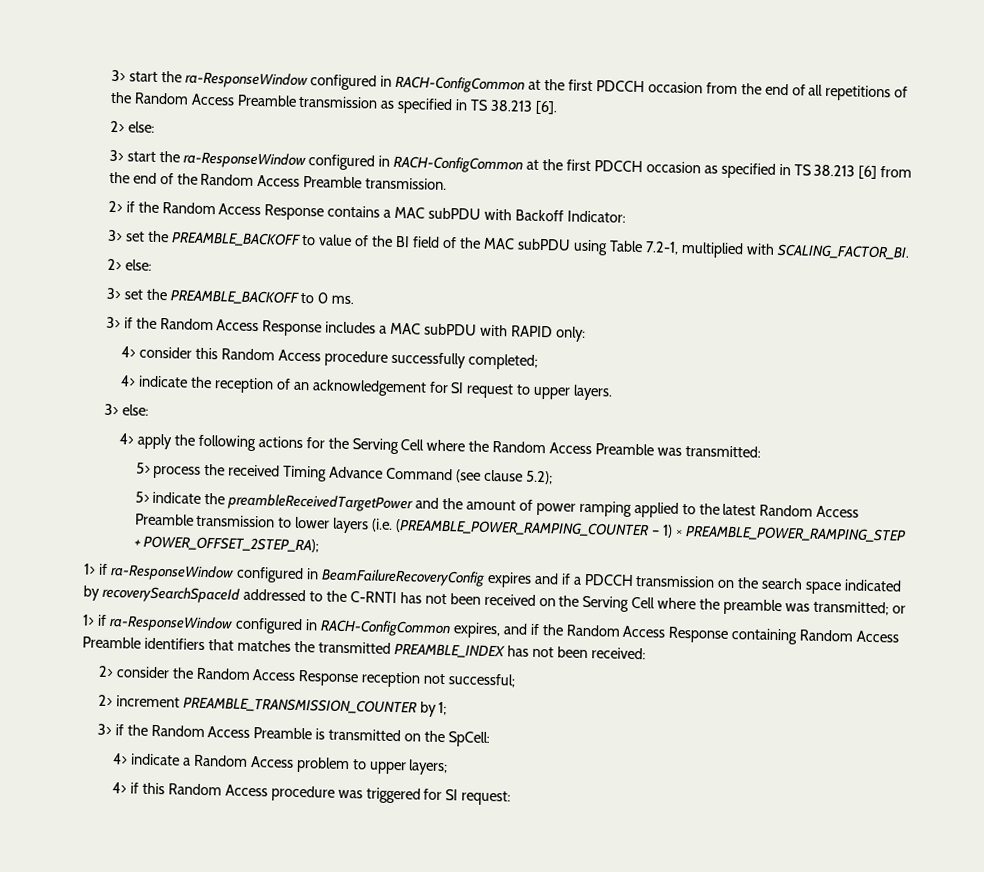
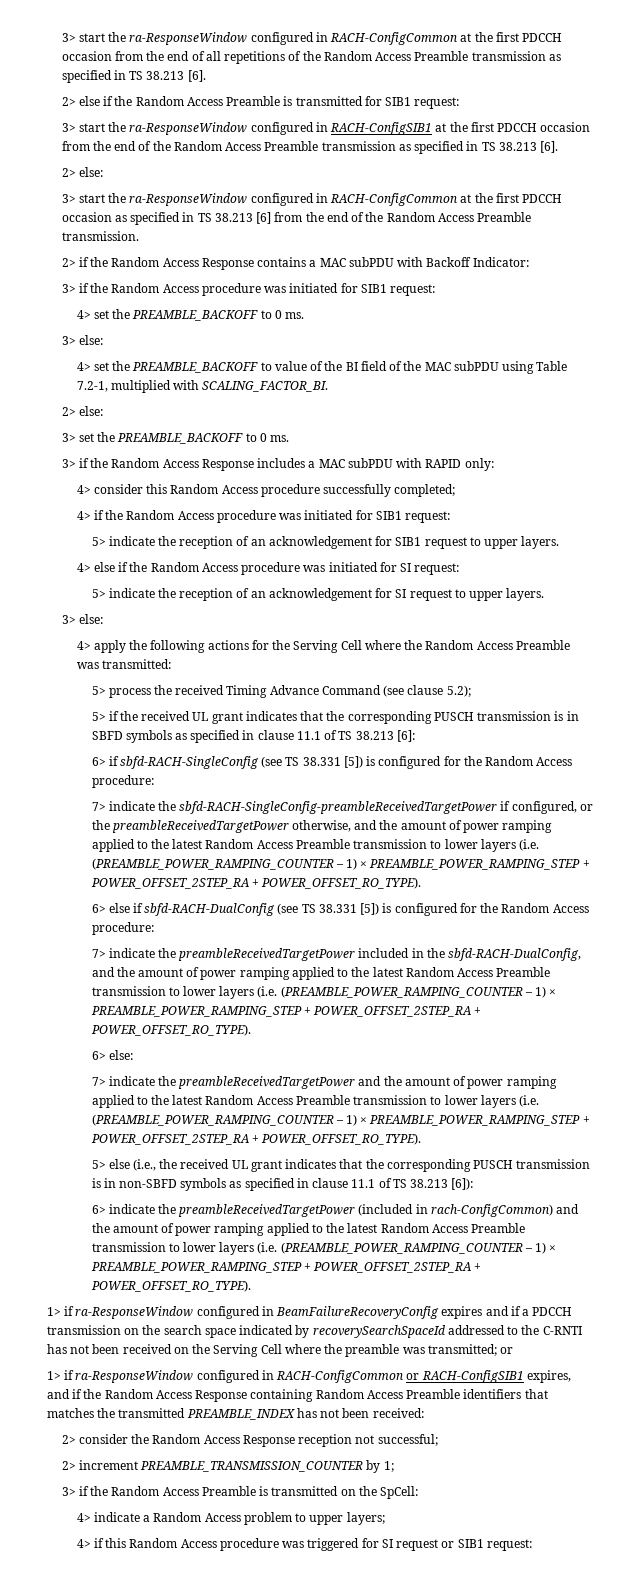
+ 2> else if the Random Access Preamble is transmitted for SIB1 request:
+ 3> start the ra-ResponseWindow configured in RACH-ConfigSIB1 at the first PDCCH occasion from the end of the Random Access Preamble transmission as specified in TS 38.213 [6].
- 3> set the PREAMBLE_BACKOFF to value of the BI field of the MAC subPDU using Table 7.2-1, multiplied with SCALING_FACTOR_BI.
+ 3> if the Random Access procedure was initiated for SIB1 request:
+ 4> set the PREAMBLE_BACKOFF to 0 ms.
+ 3> else:
+ 4> set the PREAMBLE_BACKOFF to value of the BI field of the MAC subPDU using Table 7.2-1, multiplied with SCALING_FACTOR_BI.
- 4> indicate the reception of an acknowledgement for SI request to upper layers.
+ 4> if the Random Access procedure was initiated for SIB1 request:
+ 5> indicate the reception of an acknowledgement for SIB1 request to upper layers.
+ 4> else if the Random Access procedure was initiated for SI request:
+ 5> indicate the reception of an acknowledgement for SI request to upper layers.
- 5> indicate the preambleReceivedTargetPower and the amount of power ramping applied to the latest Random Access Preamble transmission to lower layers (i.e. (PREAMBLE_POWER_RAMPING_COUNTER – 1) × PREAMBLE_POWER_RAMPING_STEP + POWER_OFFSET_2STEP_RA);
+ 5> if the received UL grant indicates that the corresponding PUSCH transmission is in SBFD symbols as specified in clause 11.1 of TS 38.213 [6]:
+ 6> if sbfd-RACH-SingleConfig (see TS 38.331 [5]) is configured for the Random Access procedure:
+ 7> indicate the sbfd-RACH-SingleConfig-preambleReceivedTargetPower if configured, or the preambleReceivedTargetPower otherwise, and the amount of power ramping applied to the latest Random Access Preamble transmission to lower layers (i.e. (PREAMBLE_POWER_RAMPING_COUNTER – 1) × PREAMBLE_POWER_RAMPING_STEP + POWER_OFFSET_2STEP_RA + POWER_OFFSET_RO_TYPE).
+ 6> else if sbfd-RACH-DualConfig (see TS 38.331 [5]) is configured for the Random Access procedure:
+ 7> indicate the preambleReceivedTargetPower included in the sbfd-RACH-DualConfig, and the amount of power ramping applied to the latest Random Access Preamble transmission to lower layers (i.e. (PREAMBLE_POWER_RAMPING_COUNTER – 1) × PREAMBLE_POWER_RAMPING_STEP + POWER_OFFSET_2STEP_RA + POWER_OFFSET_RO_TYPE).
+ 6> else:
+ 7> indicate the preambleReceivedTargetPower and the amount of power ramping applied to the latest Random Access Preamble transmission to lower layers (i.e. (PREAMBLE_POWER_RAMPING_COUNTER – 1) × PREAMBLE_POWER_RAMPING_STEP + POWER_OFFSET_2STEP_RA + POWER_OFFSET_RO_TYPE).
+ 5> else (i.e., the received UL grant indicates that the corresponding PUSCH transmission is in non-SBFD symbols as specified in clause 11.1 of TS 38.213 [6]):
+ 6> indicate the preambleReceivedTargetPower (included in rach-ConfigCommon) and the amount of power ramping applied to the latest Random Access Preamble transmission to lower layers (i.e. (PREAMBLE_POWER_RAMPING_COUNTER – 1) × PREAMBLE_POWER_RAMPING_STEP + POWER_OFFSET_2STEP_RA + POWER_OFFSET_RO_TYPE).
- 1> if ra-ResponseWindow configured in RACH-ConfigCommon expires, and if the Random Access Response containing Random Access Preamble identifiers that matches the transmitted PREAMBLE_INDEX has not been received:
+ 1> if ra-ResponseWindow configured in RACH-ConfigCommon or RACH-ConfigSIB1 expires, and if the Random Access Response containing Random Access Preamble identifiers that matches the transmitted PREAMBLE_INDEX has not been received:
- 4> if this Random Access procedure was triggered for SI request:
+ 4> if this Random Access procedure was triggered for SI request or SIB1 request:

